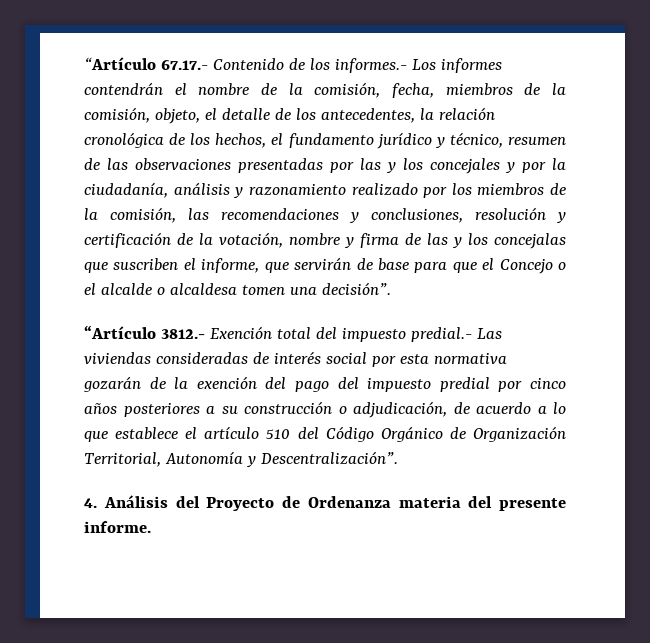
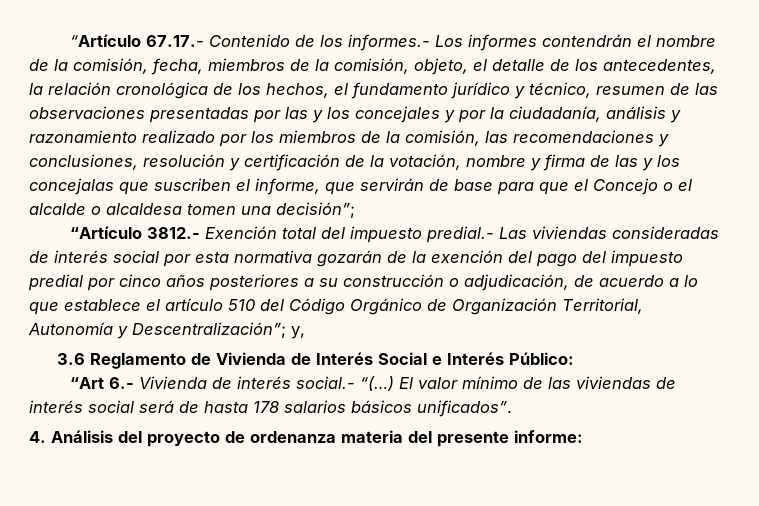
- “Artículo 67.17.- Contenido de los informes.- Los informes contendrán el nombre de la comisión, fecha, miembros de la comisión, objeto, el detalle de los antecedentes, la relación cronológica de los hechos, el fundamento jurídico y técnico, resumen de las observaciones presentadas por las y los concejales y por la ciudadanía, análisis y razonamiento realizado por los miembros de la comisión, las recomendaciones y conclusiones, resolución y certificación de la votación, nombre y firma de las y los concejalas que suscriben el informe, que servirán de base para que el Concejo o el alcalde o alcaldesa tomen una decisión”.
+ “Artículo 67.17.- Contenido de los informes.- Los informes contendrán el nombre de la comisión, fecha, miembros de la comisión, objeto, el detalle de los antecedentes, la relación cronológica de los hechos, el fundamento jurídico y técnico, resumen de las observaciones presentadas por las y los concejales y por la ciudadanía, análisis y razonamiento realizado por los miembros de la comisión, las recomendaciones y conclusiones, resolución y certificación de la votación, nombre y firma de las y los concejalas que suscriben el informe, que servirán de base para que el Concejo o el alcalde o alcaldesa tomen una decisión”;
- “Artículo 3812.- Exención total del impuesto predial.- Las viviendas consideradas de interés social por esta normativa gozarán de la exención del pago del impuesto predial por cinco años posteriores a su construcción o adjudicación, de acuerdo a lo que establece el artículo 510 del Código Orgánico de Organización Territorial, Autonomía y Descentralización”.
+ “Artículo 3812.- Exención total del impuesto predial.- Las viviendas consideradas de interés social por esta normativa gozarán de la exención del pago del impuesto predial por cinco años posteriores a su construcción o adjudicación, de acuerdo a lo que establece el artículo 510 del Código Orgánico de Organización Territorial, Autonomía y Descentralización”; y,
+ 3.6 Reglamento de Vivienda de Interés Social e Interés Público:
+ “Art 6.- Vivienda de interés social.- “(…) El valor mínimo de las viviendas de interés social será de hasta 178 salarios básicos unificados”.
- 4. Análisis del Proyecto de Ordenanza materia del presente informe.
+ 4. Análisis del proyecto de ordenanza materia del presente informe:

